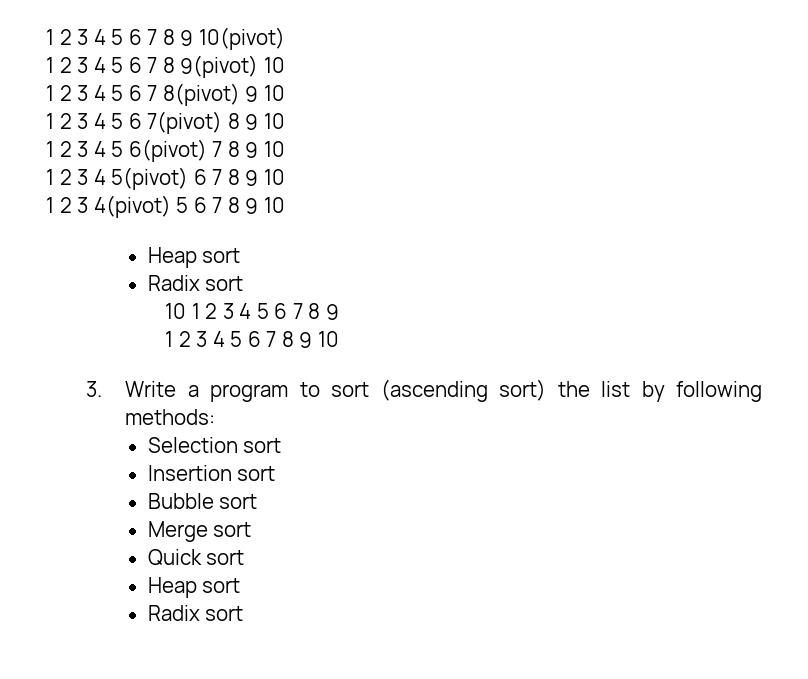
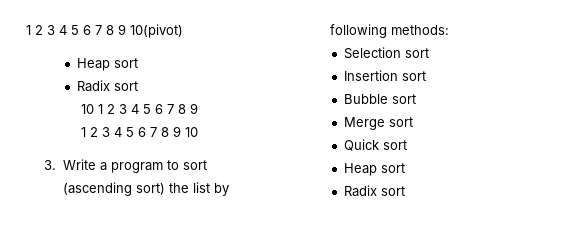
- 1 2 3 4 5 6 7 8 9(pivot) 10
- 1 2 3 4 5 6 7 8(pivot) 9 10
- 1 2 3 4 5 6 7(pivot) 8 9 10
- 1 2 3 4 5 6(pivot) 7 8 9 10
- 1 2 3 4 5(pivot) 6 7 8 9 10
- 1 2 3 4(pivot) 5 6 7 8 9 10

